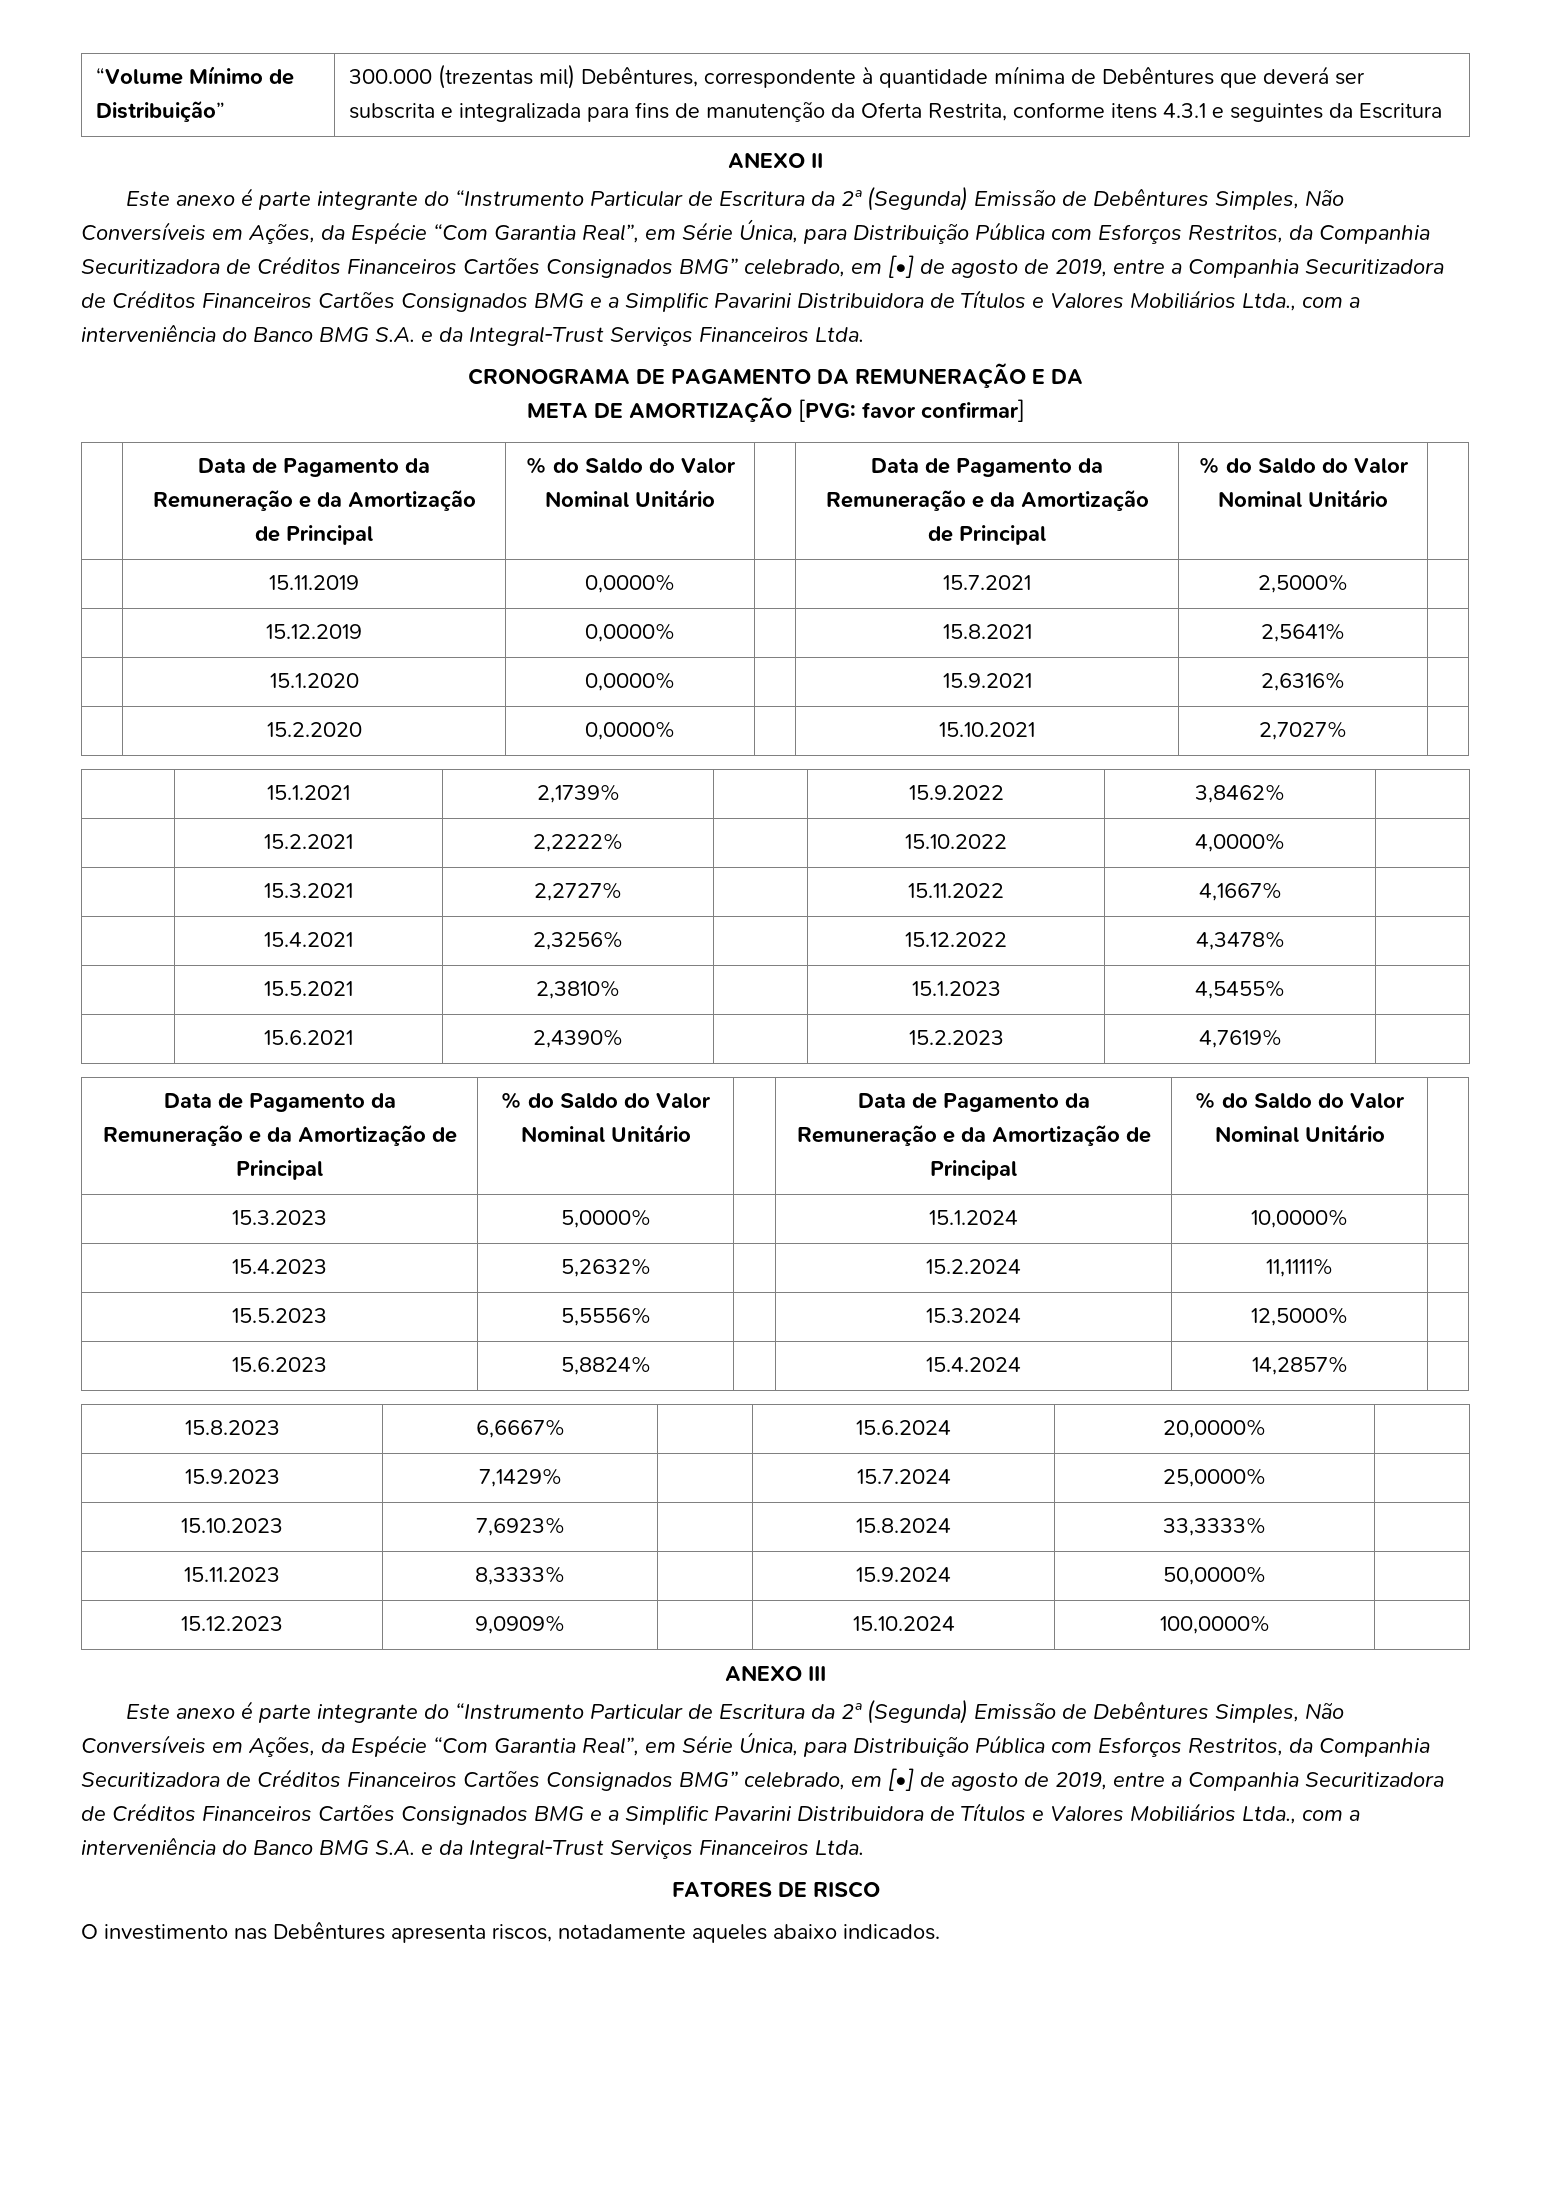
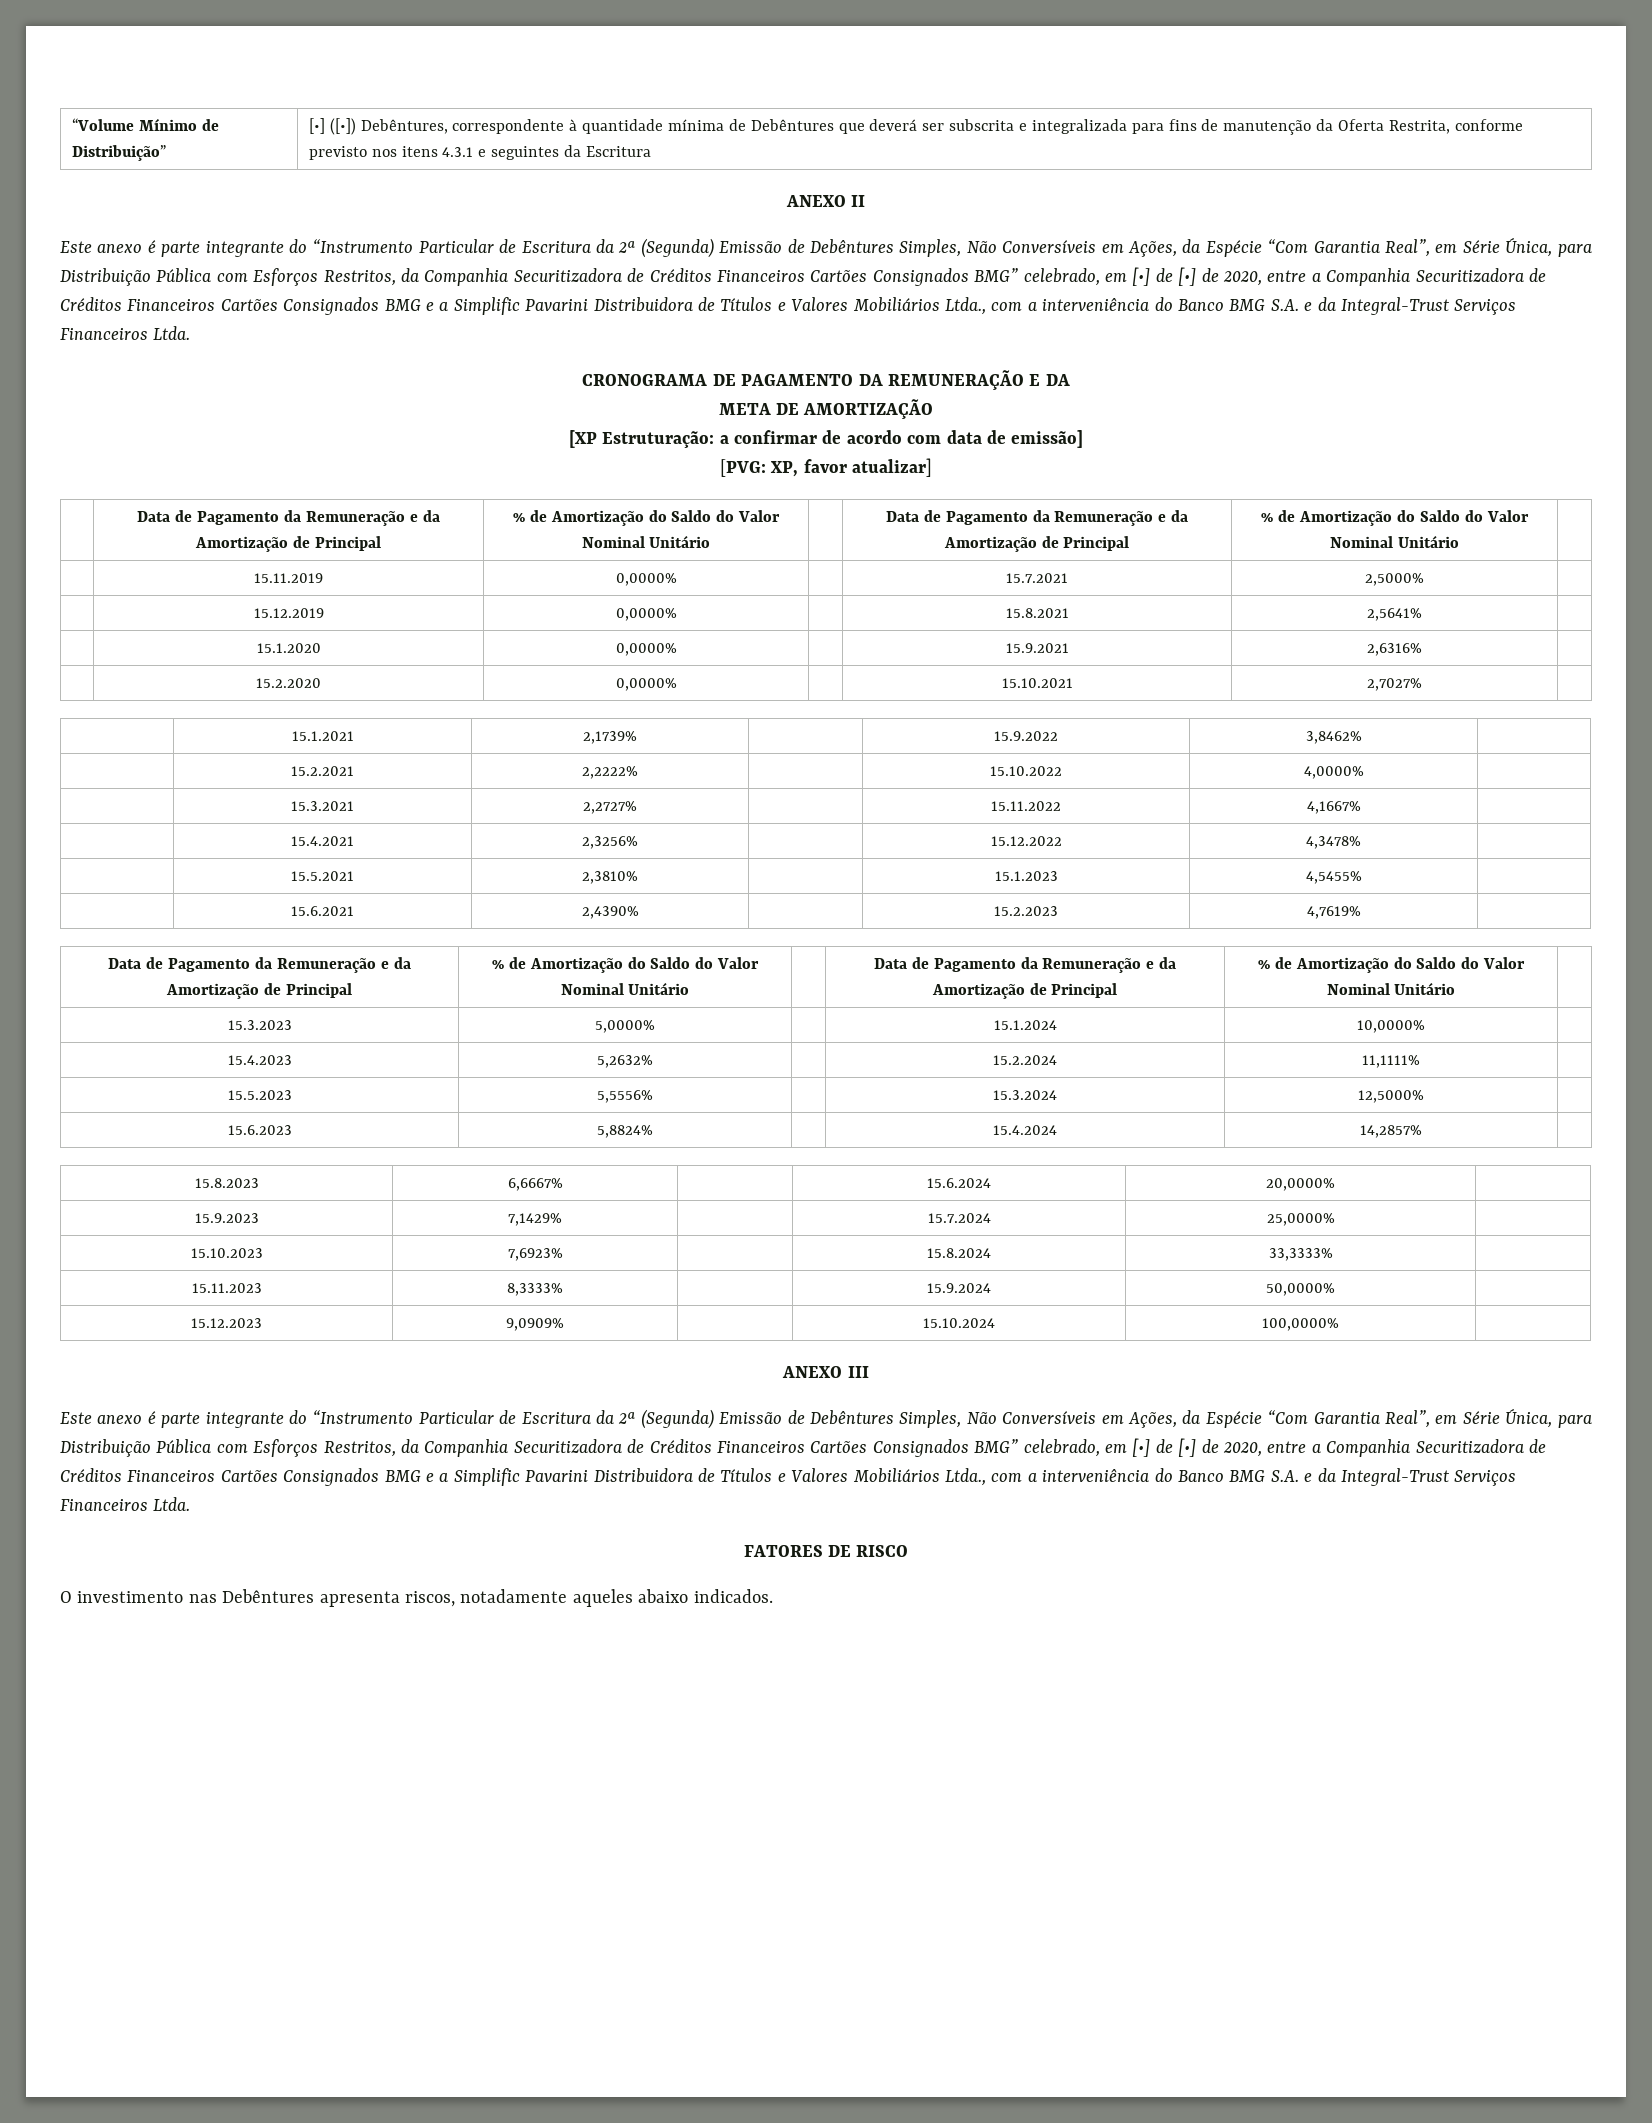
- “Volume Mínimo de Distribuição” | 300.000 (trezentas mil) Debêntures, correspondente à quantidade mínima de Debêntures que deverá ser subscrita e integralizada para fins de manutenção da Oferta Restrita, conforme itens 4.3.1 e seguintes da Escritura
+ “Volume Mínimo de Distribuição” | [•] ([•]) Debêntures, correspondente à quantidade mínima de Debêntures que deverá ser subscrita e integralizada para fins de manutenção da Oferta Restrita, conforme previsto nos itens 4.3.1 e seguintes da Escritura
  ANEXO II
- Este anexo é parte integrante do “Instrumento Particular de Escritura da 2ª (Segunda) Emissão de Debêntures Simples, Não Conversíveis em Ações, da Espécie “Com Garantia Real”, em Série Única, para Distribuição Pública com Esforços Restritos, da Companhia Securitizadora de Créditos Financeiros Cartões Consignados BMG” celebrado, em [•] de agosto de 2019, entre a Companhia Securitizadora de Créditos Financeiros Cartões Consignados BMG e a Simplific Pavarini Distribuidora de Títulos e Valores Mobiliários Ltda., com a interveniência do Banco BMG S.A. e da Integral-Trust Serviços Financeiros Ltda.
+ Este anexo é parte integrante do “Instrumento Particular de Escritura da 2ª (Segunda) Emissão de Debêntures Simples, Não Conversíveis em Ações, da Espécie “Com Garantia Real”, em Série Única, para Distribuição Pública com Esforços Restritos, da Companhia Securitizadora de Créditos Financeiros Cartões Consignados BMG” celebrado, em [•] de [•] de 2020, entre a Companhia Securitizadora de Créditos Financeiros Cartões Consignados BMG e a Simplific Pavarini Distribuidora de Títulos e Valores Mobiliários Ltda., com a interveniência do Banco BMG S.A. e da Integral-Trust Serviços Financeiros Ltda.
- META DE AMORTIZAÇÃO [PVG: favor confirmar]
+ META DE AMORTIZAÇÃO
+ [XP Estruturação: a confirmar de acordo com data de emissão]
+ [PVG: XP, favor atualizar]
- | Data de Pagamento da Remuneração e da Amortização de Principal | % do Saldo do Valor Nominal Unitário | | Data de Pagamento da Remuneração e da Amortização de Principal | % do Saldo do Valor Nominal Unitário |
+ | Data de Pagamento da Remuneração e da Amortização de Principal | % de Amortização do Saldo do Valor Nominal Unitário | | Data de Pagamento da Remuneração e da Amortização de Principal | % de Amortização do Saldo do Valor Nominal Unitário |
  | 15.6.2021 | 2,4390% | | 15.2.2023 | 4,7619% |
- Data de Pagamento da Remuneração e da Amortização de Principal | % do Saldo do Valor Nominal Unitário | | Data de Pagamento da Remuneração e da Amortização de Principal | % do Saldo do Valor Nominal Unitário |
+ Data de Pagamento da Remuneração e da Amortização de Principal | % de Amortização do Saldo do Valor Nominal Unitário | | Data de Pagamento da Remuneração e da Amortização de Principal | % de Amortização do Saldo do Valor Nominal Unitário |
  ANEXO III
- Este anexo é parte integrante do “Instrumento Particular de Escritura da 2ª (Segunda) Emissão de Debêntures Simples, Não Conversíveis em Ações, da Espécie “Com Garantia Real”, em Série Única, para Distribuição Pública com Esforços Restritos, da Companhia Securitizadora de Créditos Financeiros Cartões Consignados BMG” celebrado, em [•] de agosto de 2019, entre a Companhia Securitizadora de Créditos Financeiros Cartões Consignados BMG e a Simplific Pavarini Distribuidora de Títulos e Valores Mobiliários Ltda., com a interveniência do Banco BMG S.A. e da Integral-Trust Serviços Financeiros Ltda.
+ Este anexo é parte integrante do “Instrumento Particular de Escritura da 2ª (Segunda) Emissão de Debêntures Simples, Não Conversíveis em Ações, da Espécie “Com Garantia Real”, em Série Única, para Distribuição Pública com Esforços Restritos, da Companhia Securitizadora de Créditos Financeiros Cartões Consignados BMG” celebrado, em [•] de [•] de 2020, entre a Companhia Securitizadora de Créditos Financeiros Cartões Consignados BMG e a Simplific Pavarini Distribuidora de Títulos e Valores Mobiliários Ltda., com a interveniência do Banco BMG S.A. e da Integral-Trust Serviços Financeiros Ltda.

